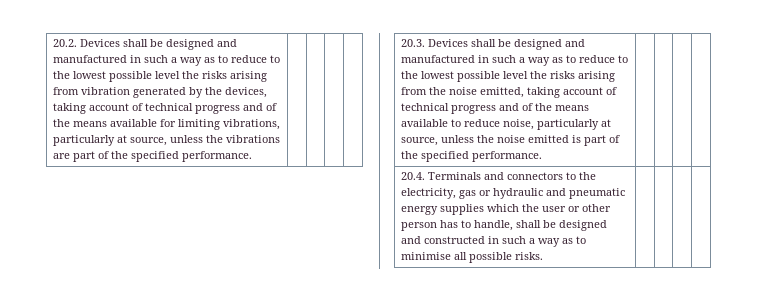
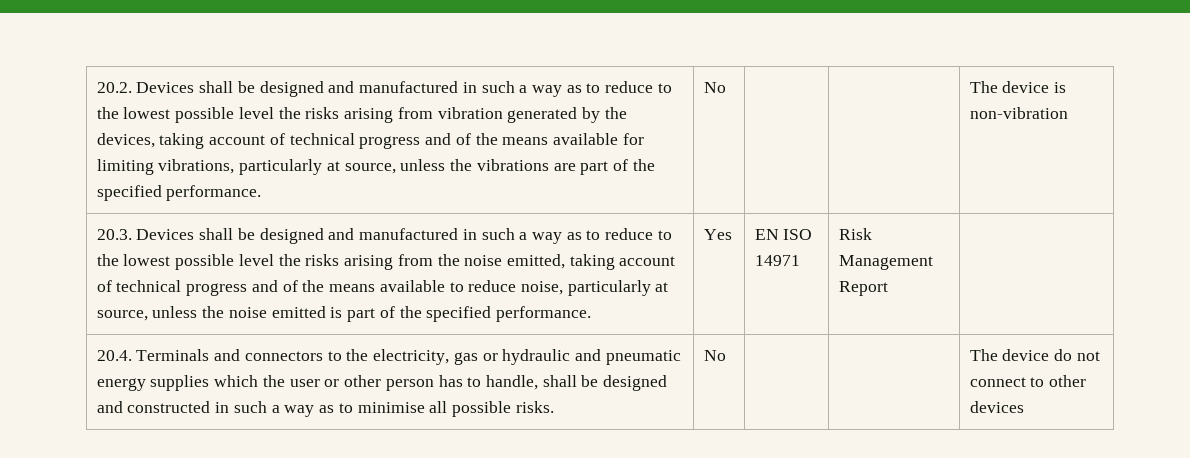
+ No | | | The device is non-vibration
+ Yes | EN ISO 14971 | Risk Management Report
+ No | | | The device do not connect to other devices

